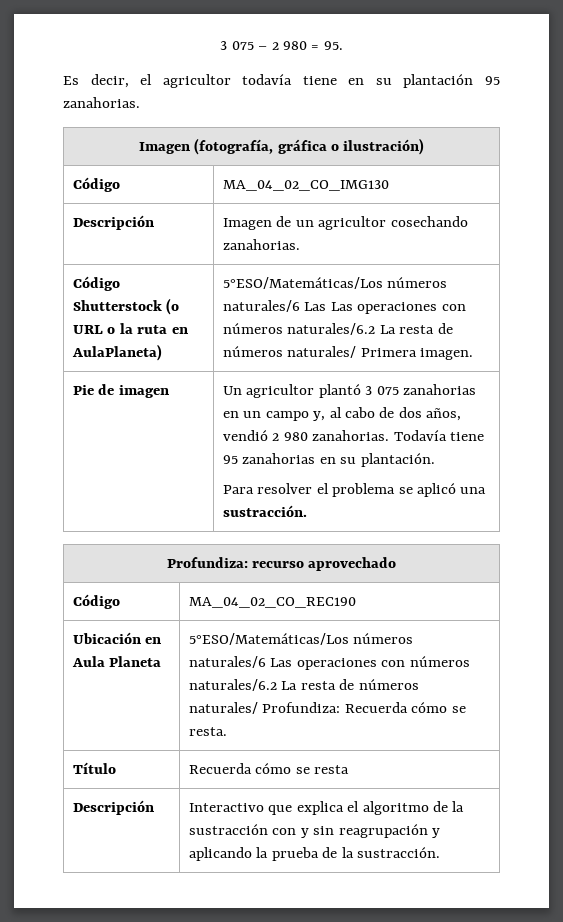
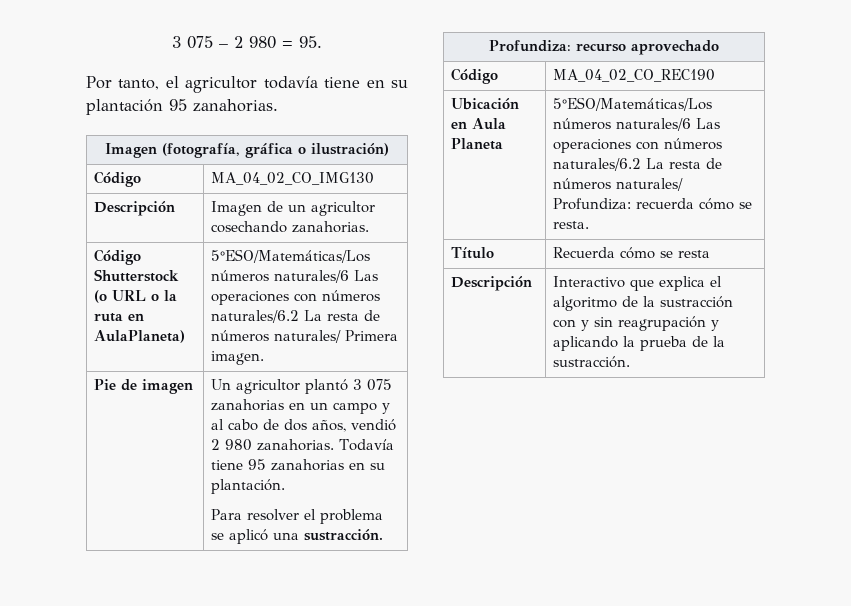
- Es decir, el agricultor todavía tiene en su plantación 95 zanahorias.
+ Por tanto, el agricultor todavía tiene en su plantación 95 zanahorias.
- Código Shutterstock (o URL o la ruta en AulaPlaneta) | 5°ESO/Matemáticas/Los números naturales/6 Las Las operaciones con números naturales/6.2 La resta de números naturales/ Primera imagen.
+ Código Shutterstock (o URL o la ruta en AulaPlaneta) | 5°ESO/Matemáticas/Los números naturales/6 Las operaciones con números naturales/6.2 La resta de números naturales/ Primera imagen.
- Pie de imagen | Un agricultor plantó 3 075 zanahorias en un campo y, al cabo de dos años, vendió 2 980 zanahorias. Todavía tiene 95 zanahorias en su plantación.
+ Pie de imagen | Un agricultor plantó 3 075 zanahorias en un campo y al cabo de dos años, vendió 2 980 zanahorias. Todavía tiene 95 zanahorias en su plantación.
- Ubicación en Aula Planeta | 5°ESO/Matemáticas/Los números naturales/6 Las operaciones con números naturales/6.2 La resta de números naturales/ Profundiza: Recuerda cómo se resta.
+ Ubicación en Aula Planeta | 5°ESO/Matemáticas/Los números naturales/6 Las operaciones con números naturales/6.2 La resta de números naturales/ Profundiza: recuerda cómo se resta.

